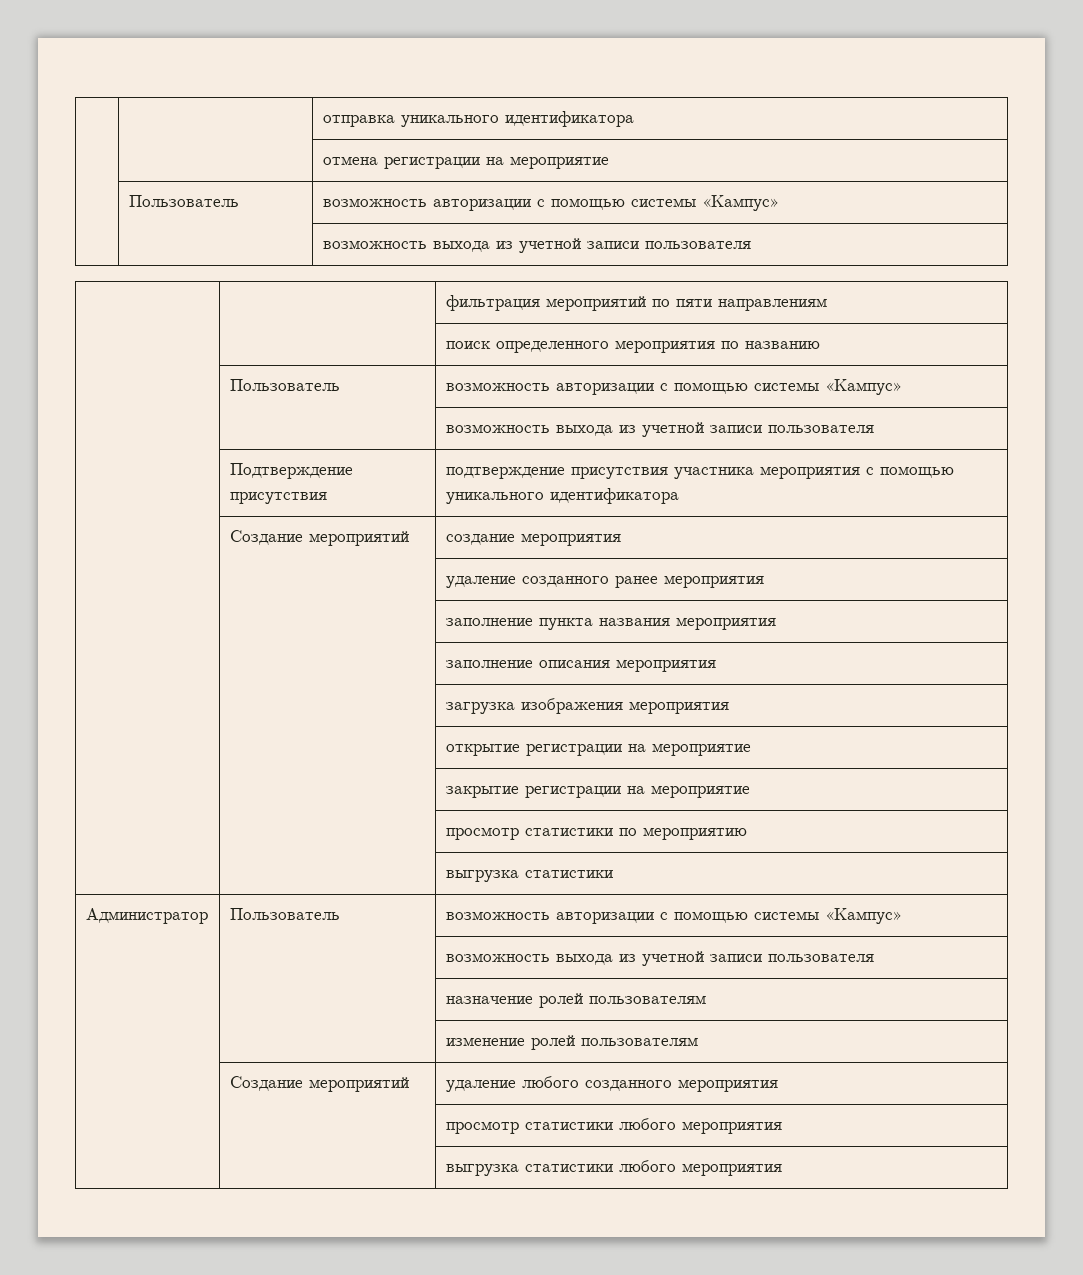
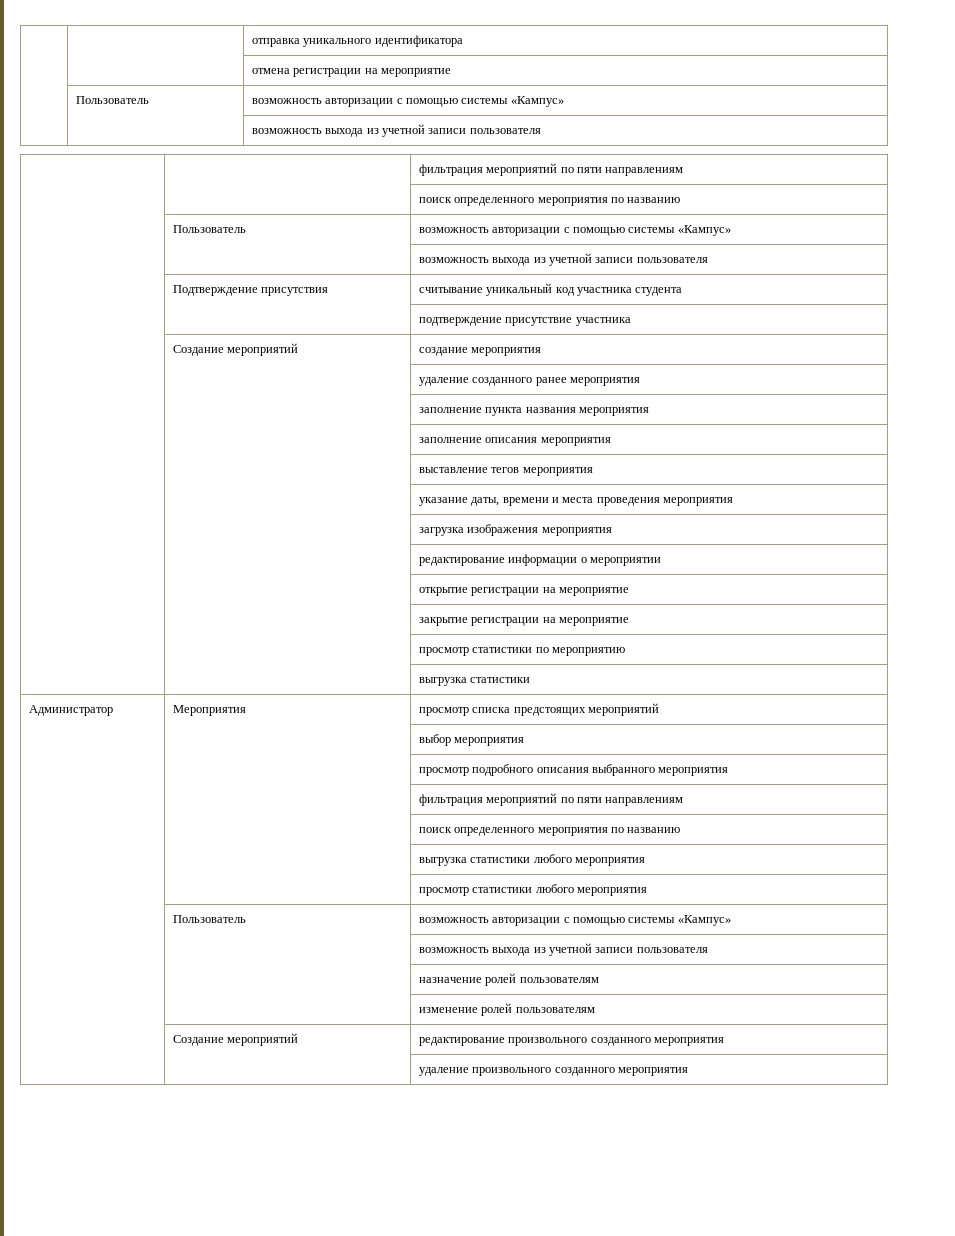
- | Подтверждение присутствия | подтверждение присутствия участника мероприятия с помощью уникального идентификатора
+ | Подтверждение присутствия | считывание уникальный код участника студента
+ | | подтверждение присутствие участника
+ | | выставление тегов мероприятия
+ | | указание даты, времени и места проведения мероприятия
+ | | редактирование информации о мероприятии
- Администратор | Пользователь | возможность авторизации с помощью системы «Кампус»
+ Администратор | Мероприятия | просмотр списка предстоящих мероприятий
+ | | выбор мероприятия
+ | | просмотр подробного описания выбранного мероприятия
+ | | фильтрация мероприятий по пяти направлениям
+ | | поиск определенного мероприятия по названию
+ | | выгрузка статистики любого мероприятия
+ | | просмотр статистики любого мероприятия
+ | Пользователь | возможность авторизации с помощью системы «Кампус»
- | Создание мероприятий | удаление любого созданного мероприятия
+ | Создание мероприятий | редактирование произвольного созданного мероприятия
- | | просмотр статистики любого мероприятия
- | | выгрузка статистики любого мероприятия
+ | | удаление произвольного созданного мероприятия

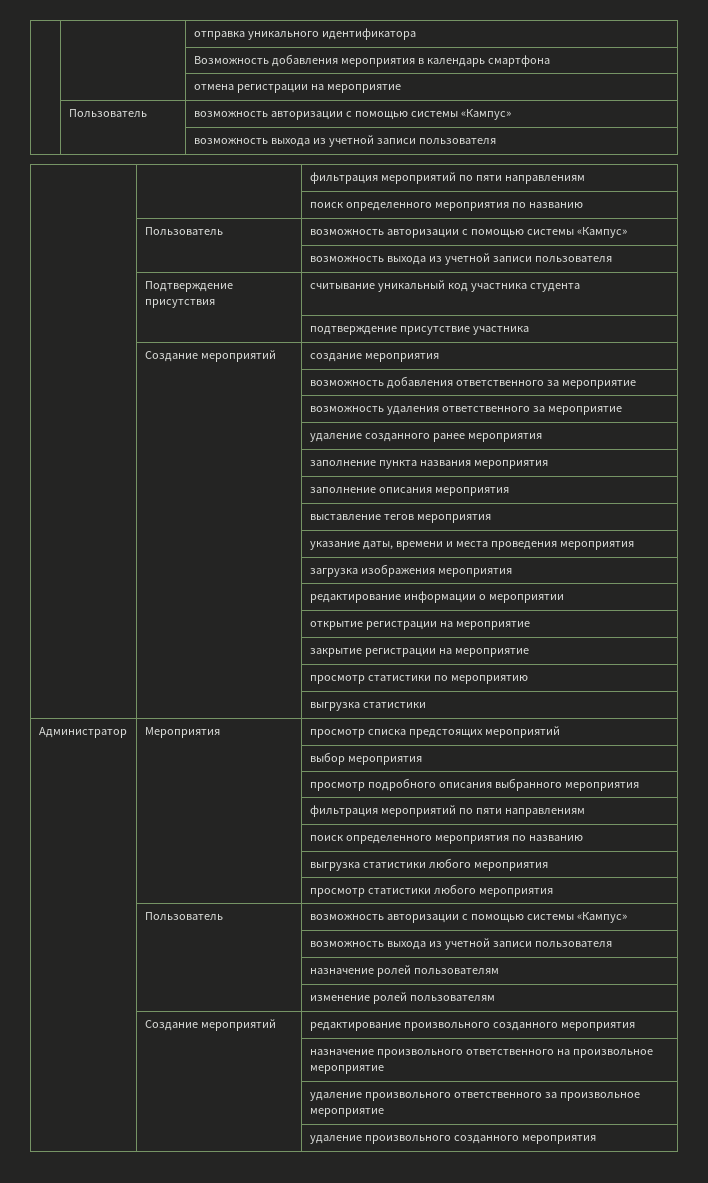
+ | | Возможность добавления мероприятия в календарь смартфона
+ | | возможность добавления ответственного за мероприятие
+ | | возможность удаления ответственного за мероприятие
+ | | назначение произвольного ответственного на произвольное мероприятие
+ | | удаление произвольного ответственного за произвольное мероприятие

